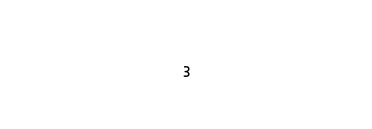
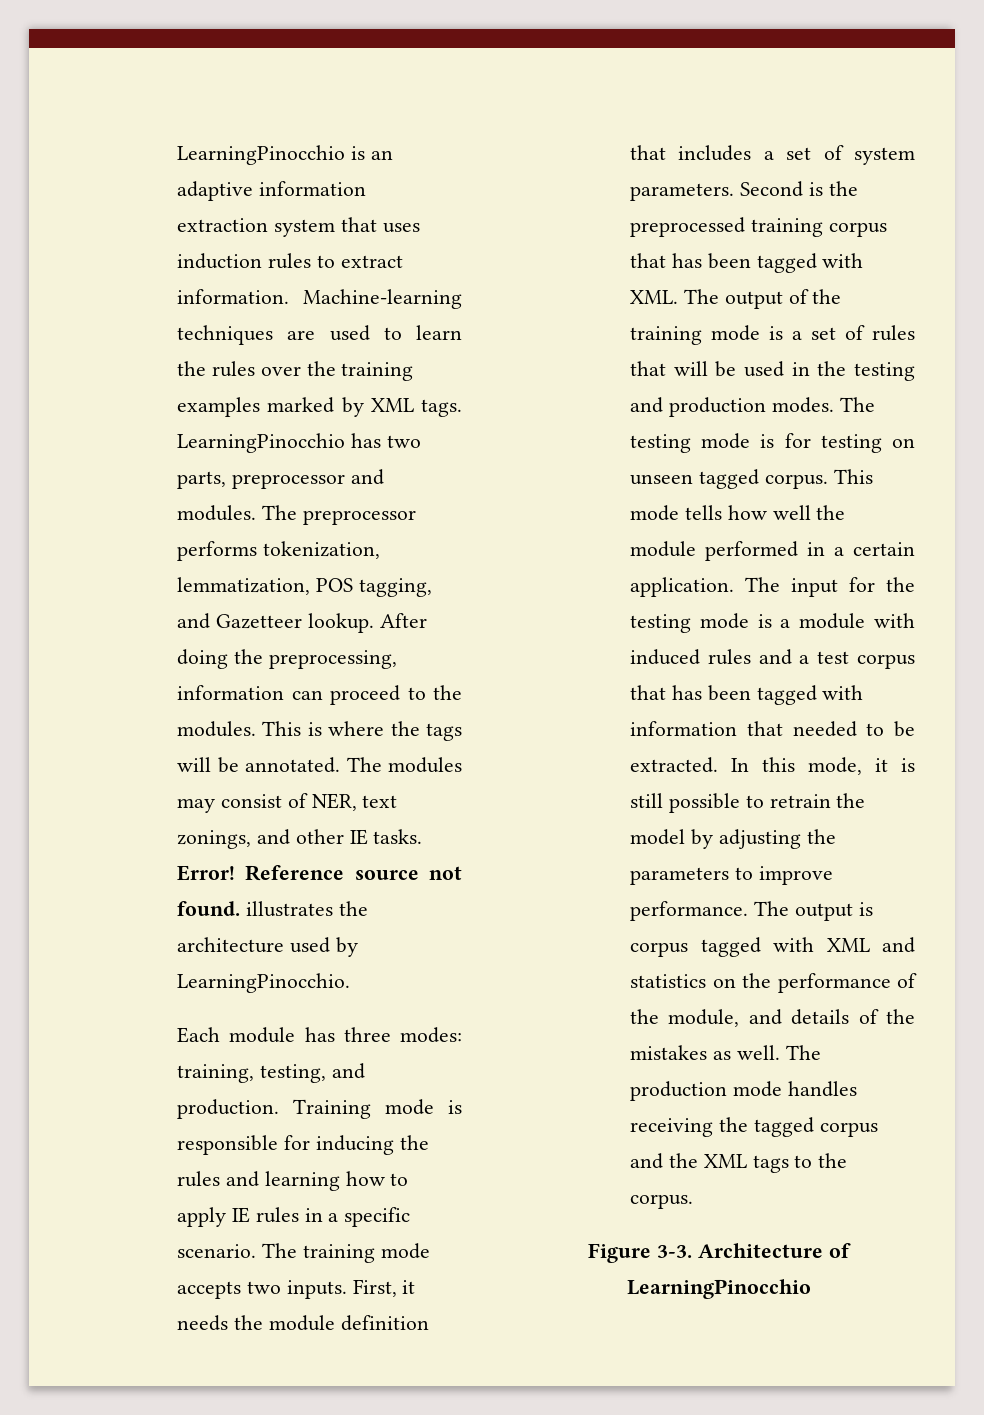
- 3
+ LearningPinocchio is an adaptive information extraction system that uses induction rules to extract information. Machine-learning techniques are used to learn the rules over the training examples marked by XML tags. LearningPinocchio has two parts, preprocessor and modules. The preprocessor performs tokenization, lemmatization, POS tagging, and Gazetteer lookup. After doing the preprocessing, information can proceed to the modules. This is where the tags will be annotated. The modules may consist of NER, text zonings, and other IE tasks. Error! Reference source not found. illustrates the architecture used by LearningPinocchio.
+ Each module has three modes: training, testing, and production. Training mode is responsible for inducing the rules and learning how to apply IE rules in a specific scenario. The training mode accepts two inputs. First, it needs the module definition that includes a set of system parameters. Second is the preprocessed training corpus that has been tagged with XML. The output of the training mode is a set of rules that will be used in the testing and production modes. The testing mode is for testing on unseen tagged corpus. This mode tells how well the module performed in a certain application. The input for the testing mode is a module with induced rules and a test corpus that has been tagged with information that needed to be extracted. In this mode, it is still possible to retrain the model by adjusting the parameters to improve performance. The output is corpus tagged with XML and statistics on the performance of the module, and details of the mistakes as well. The production mode handles receiving the tagged corpus and the XML tags to the corpus.
+ Figure 3-3. Architecture of LearningPinocchio

